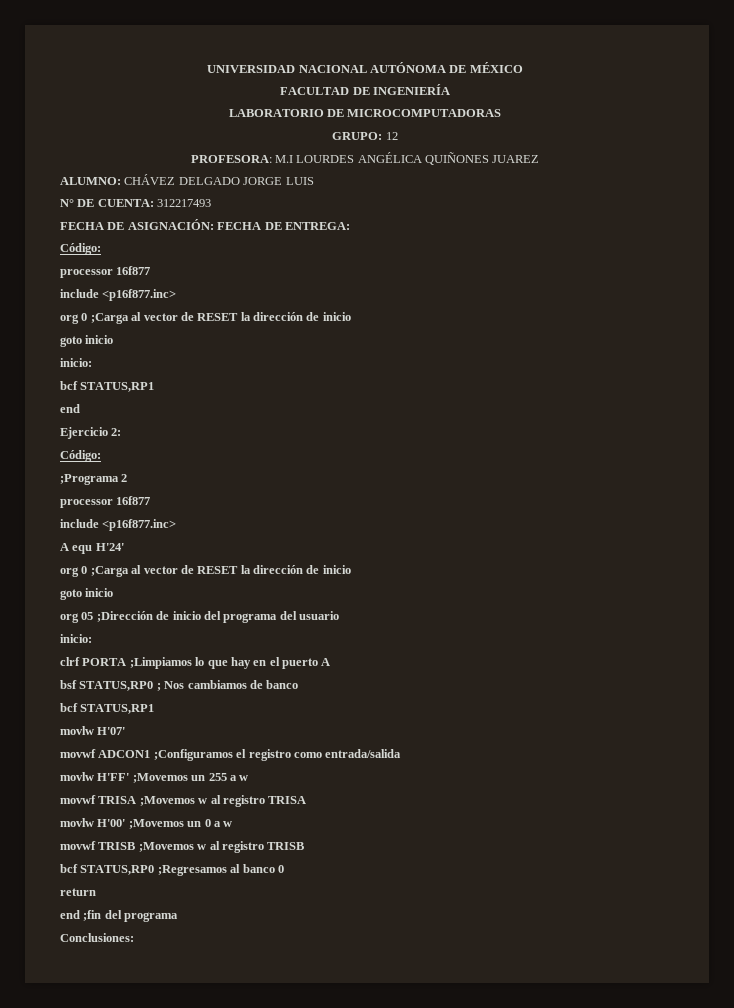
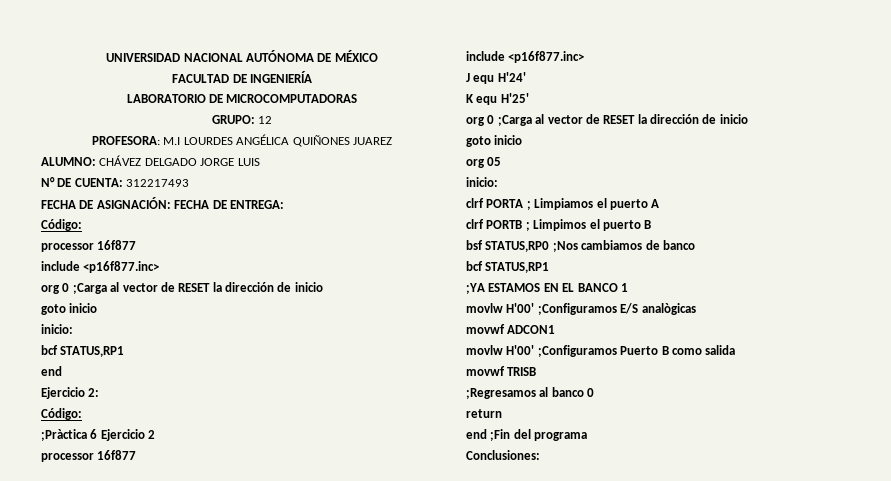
- ;Programa 2
+ ;Pràctica 6 Ejercicio 2
- A equ H'24'
+ J equ H'24'
+ K equ H'25'
- org 05 ;Dirección de inicio del programa del usuario
+ org 05
  inicio:
- clrf PORTA ;Limpiamos lo que hay en el puerto A
+ clrf PORTA ; Limpiamos el puerto A
+ clrf PORTB ; Limpimos el puerto B
- bsf STATUS,RP0 ; Nos cambiamos de banco
+ bsf STATUS,RP0 ;Nos cambiamos de banco
- movlw H'07'
- movwf ADCON1 ;Configuramos el registro como entrada/salida
- movlw H'FF' ;Movemos un 255 a w
- movwf TRISA ;Movemos w al registro TRISA
- movlw H'00' ;Movemos un 0 a w
- movwf TRISB ;Movemos w al registro TRISB
- bcf STATUS,RP0 ;Regresamos al banco 0
+ ;YA ESTAMOS EN EL BANCO 1
+ movlw H'00' ;Configuramos E/S analògicas
+ movwf ADCON1
+ movlw H'00' ;Configuramos Puerto B como salida
+ movwf TRISB
+ ;Regresamos al banco 0
- end ;fin del programa
+ end ;Fin del programa

